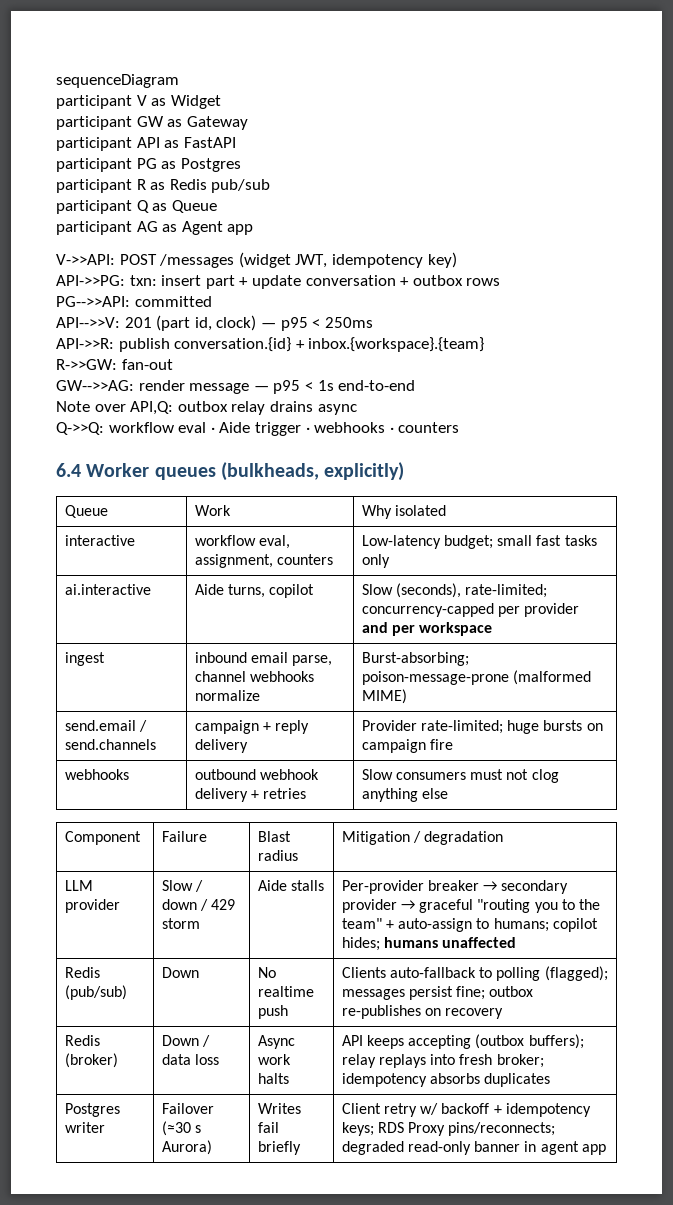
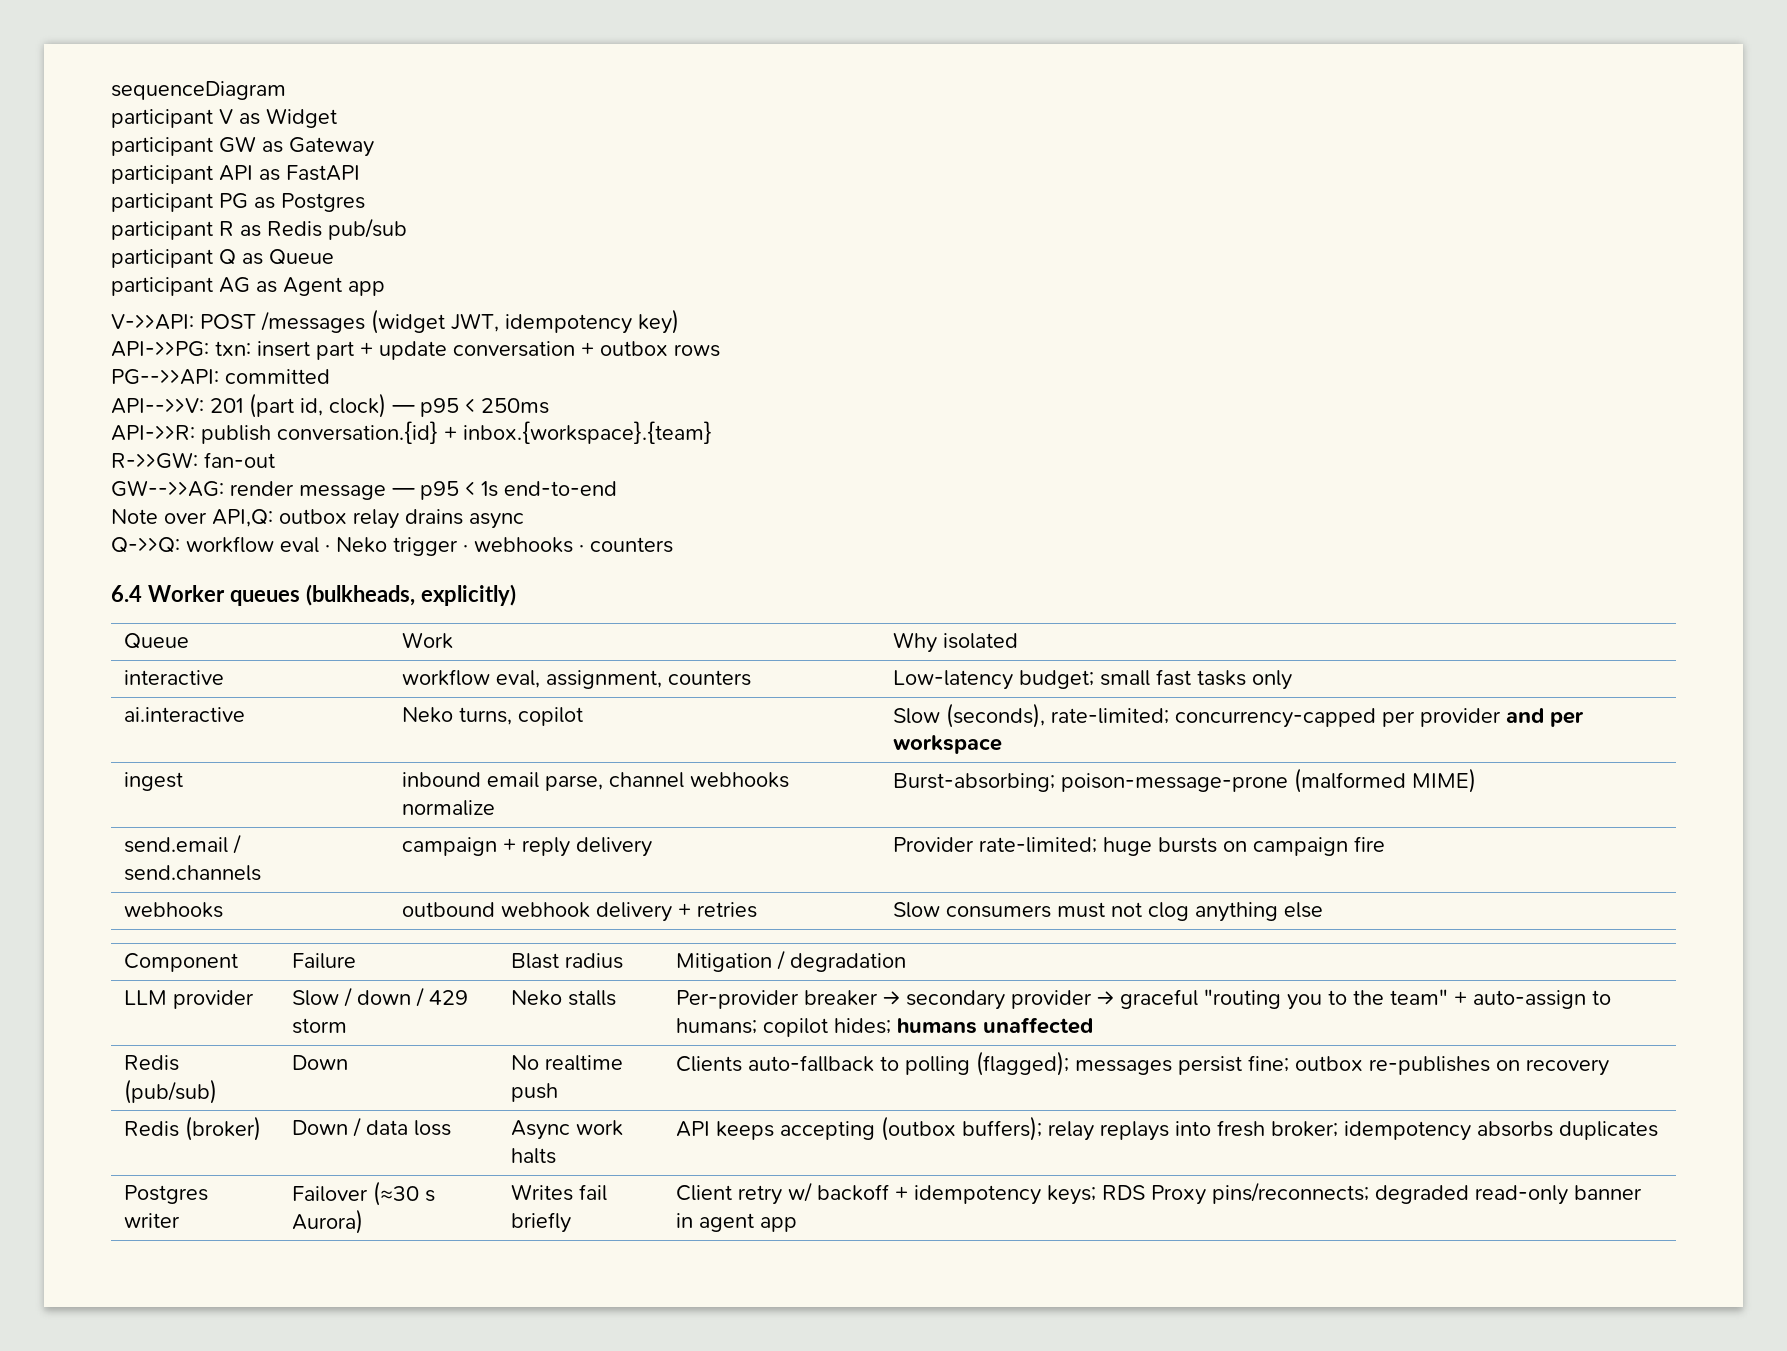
- Q->>Q: workflow eval · Aide trigger · webhooks · counters
+ Q->>Q: workflow eval · Neko trigger · webhooks · counters
- ai.interactive | Aide turns, copilot | Slow (seconds), rate-limited; concurrency-capped per provider and per workspace
+ ai.interactive | Neko turns, copilot | Slow (seconds), rate-limited; concurrency-capped per provider and per workspace
- LLM provider | Slow / down / 429 storm | Aide stalls | Per-provider breaker → secondary provider → graceful "routing you to the team" + auto-assign to humans; copilot hides; humans unaffected
+ LLM provider | Slow / down / 429 storm | Neko stalls | Per-provider breaker → secondary provider → graceful "routing you to the team" + auto-assign to humans; copilot hides; humans unaffected

